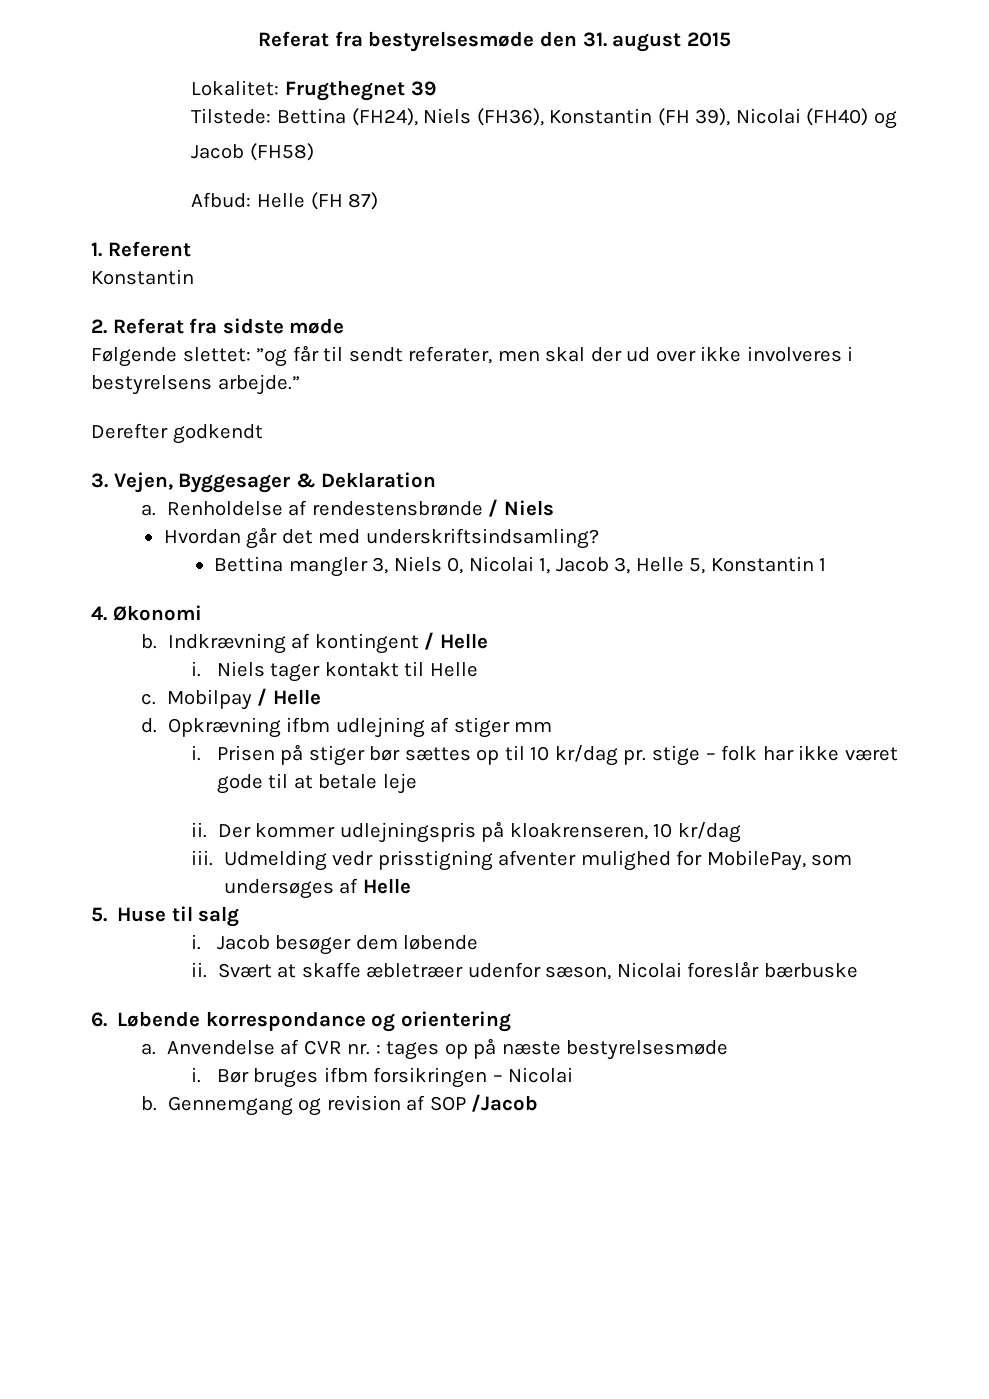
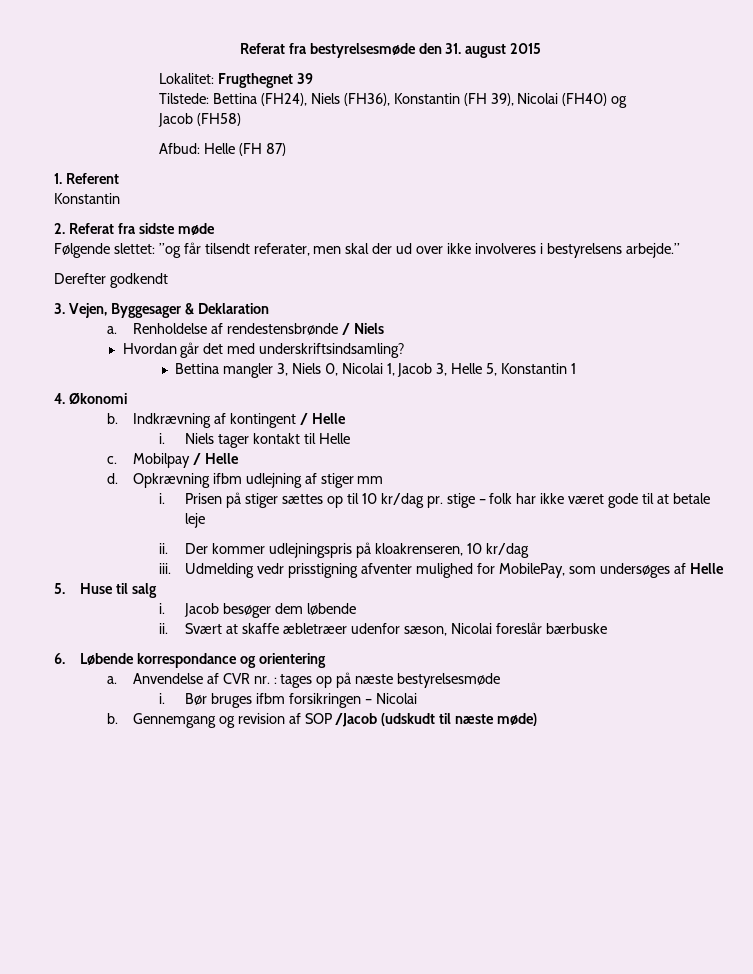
- Følgende slettet: ”og får til sendt referater, men skal der ud over ikke involveres i bestyrelsens arbejde.”
+ Følgende slettet: ”og får tilsendt referater, men skal der ud over ikke involveres i bestyrelsens arbejde.”
- Prisen på stiger bør sættes op til 10 kr/dag pr. stige – folk har ikke været gode til at betale leje
+ Prisen på stiger sættes op til 10 kr/dag pr. stige – folk har ikke været gode til at betale leje
- Gennemgang og revision af SOP /Jacob
+ Gennemgang og revision af SOP /Jacob (udskudt til næste møde)

